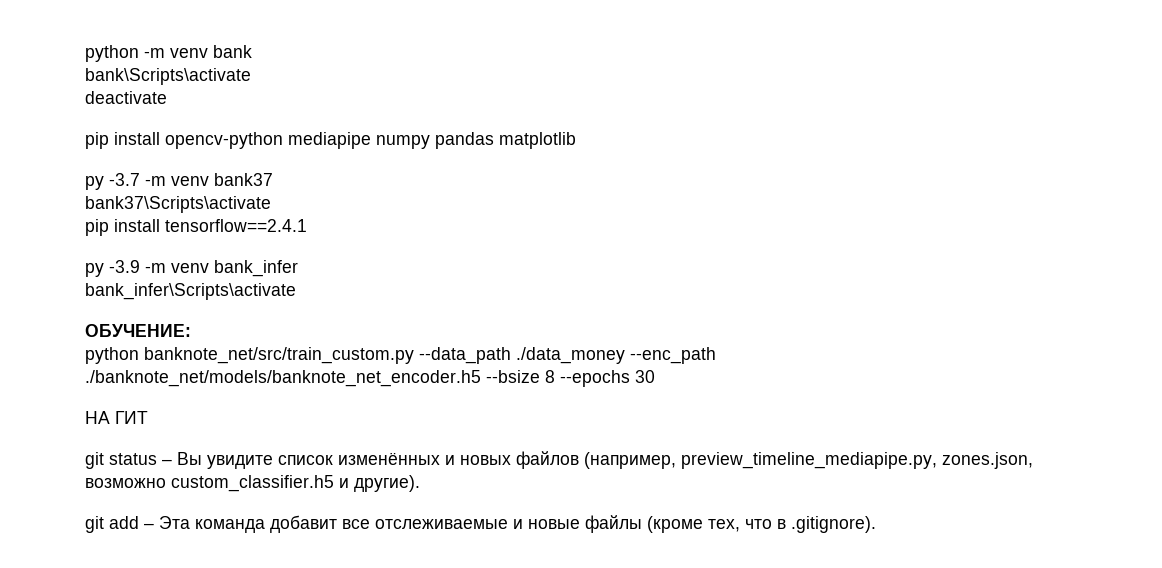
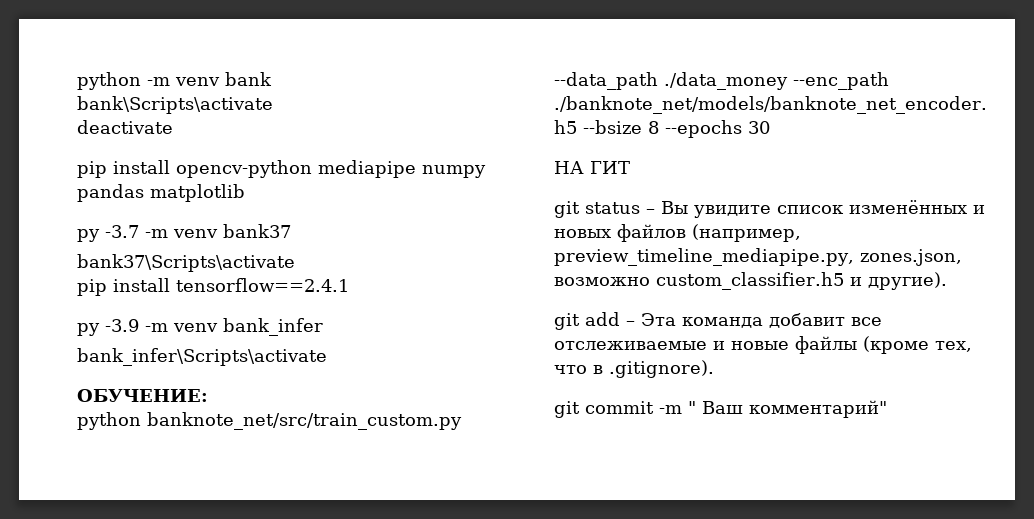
+ git commit -m " Ваш комментарий"

